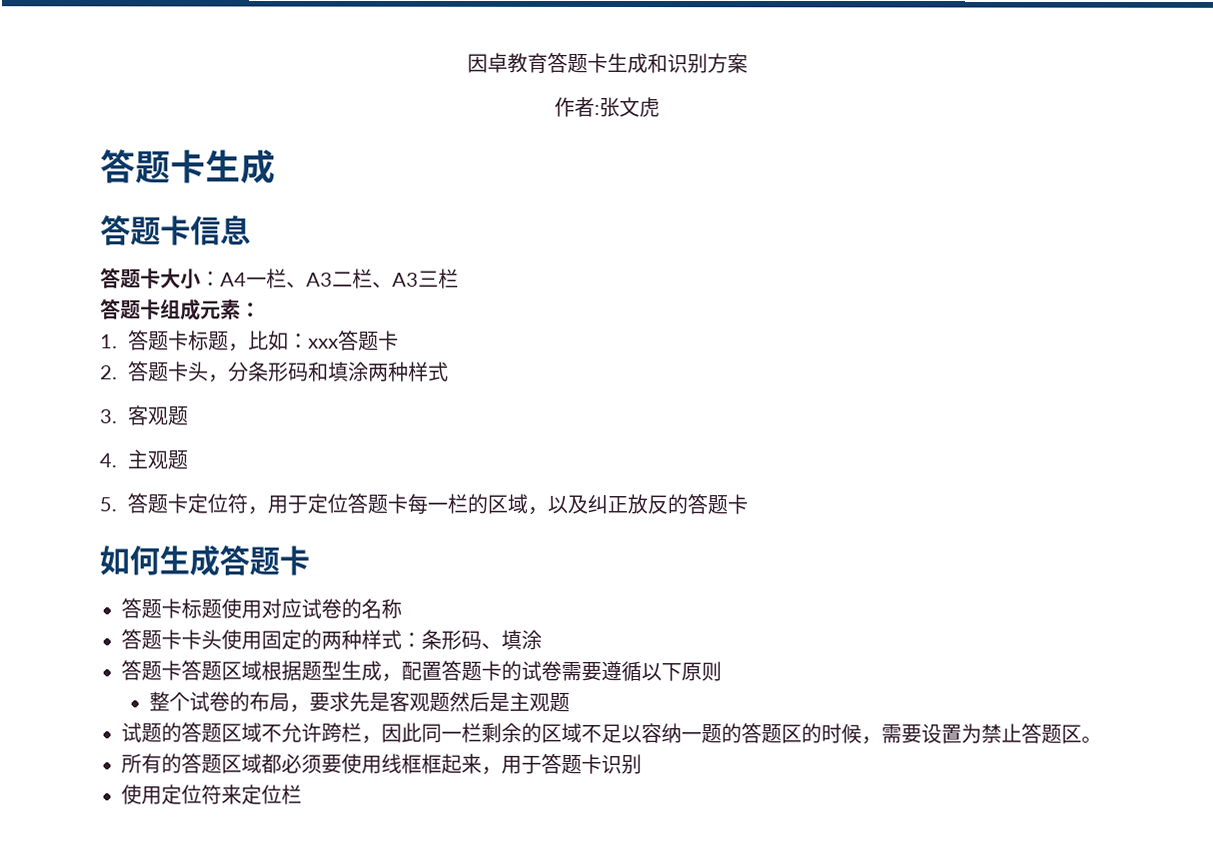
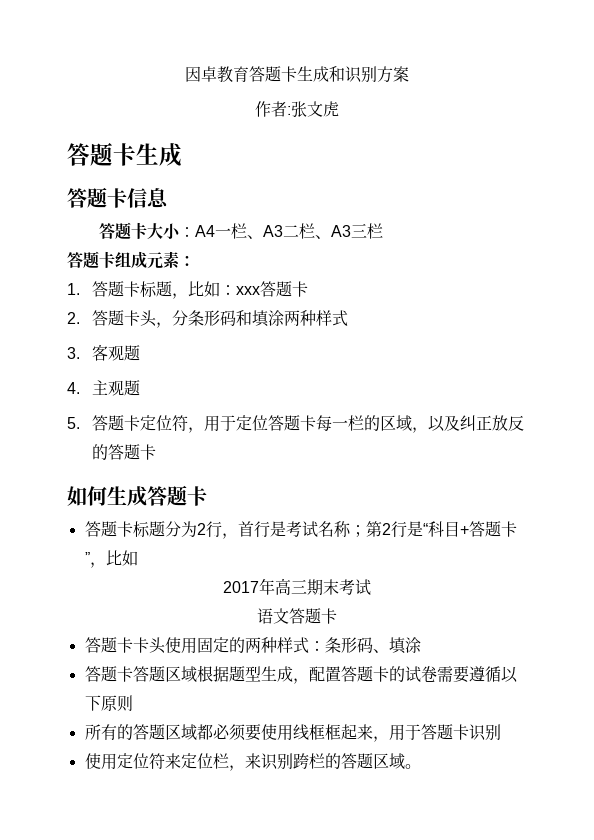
- 答题卡标题使用对应试卷的名称
+ 答题卡标题分为2行，首行是考试名称；第2行是“科目+答题卡”，比如
+ 2017年高三期末考试
+ 语文答题卡
- 整个试卷的布局，要求先是客观题然后是主观题
- 试题的答题区域不允许跨栏，因此同一栏剩余的区域不足以容纳一题的答题区的时候，需要设置为禁止答题区。
- 使用定位符来定位栏
+ 使用定位符来定位栏，来识别跨栏的答题区域。

